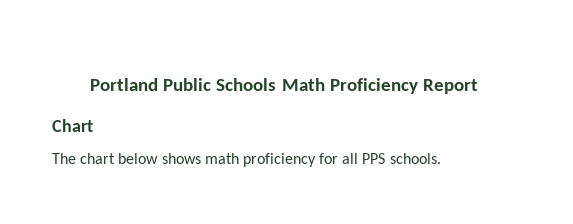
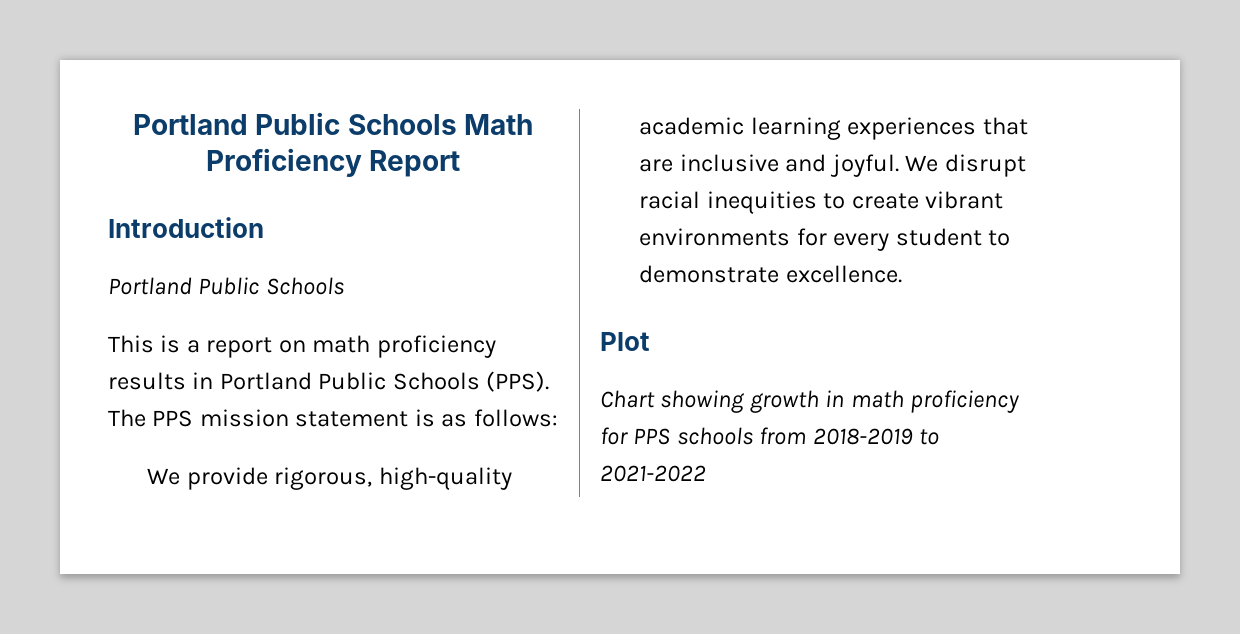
- Chart
- The chart below shows math proficiency for all PPS schools.
+ Introduction
+ Portland Public Schools
+ This is a report on math proficiency results in Portland Public Schools (PPS). The PPS mission statement is as follows:
+ We provide rigorous, high-quality academic learning experiences that are inclusive and joyful. We disrupt racial inequities to create vibrant environments for every student to demonstrate excellence.
+ Plot
+ Chart showing growth in math proficiency for PPS schools from 2018-2019 to 2021-2022

